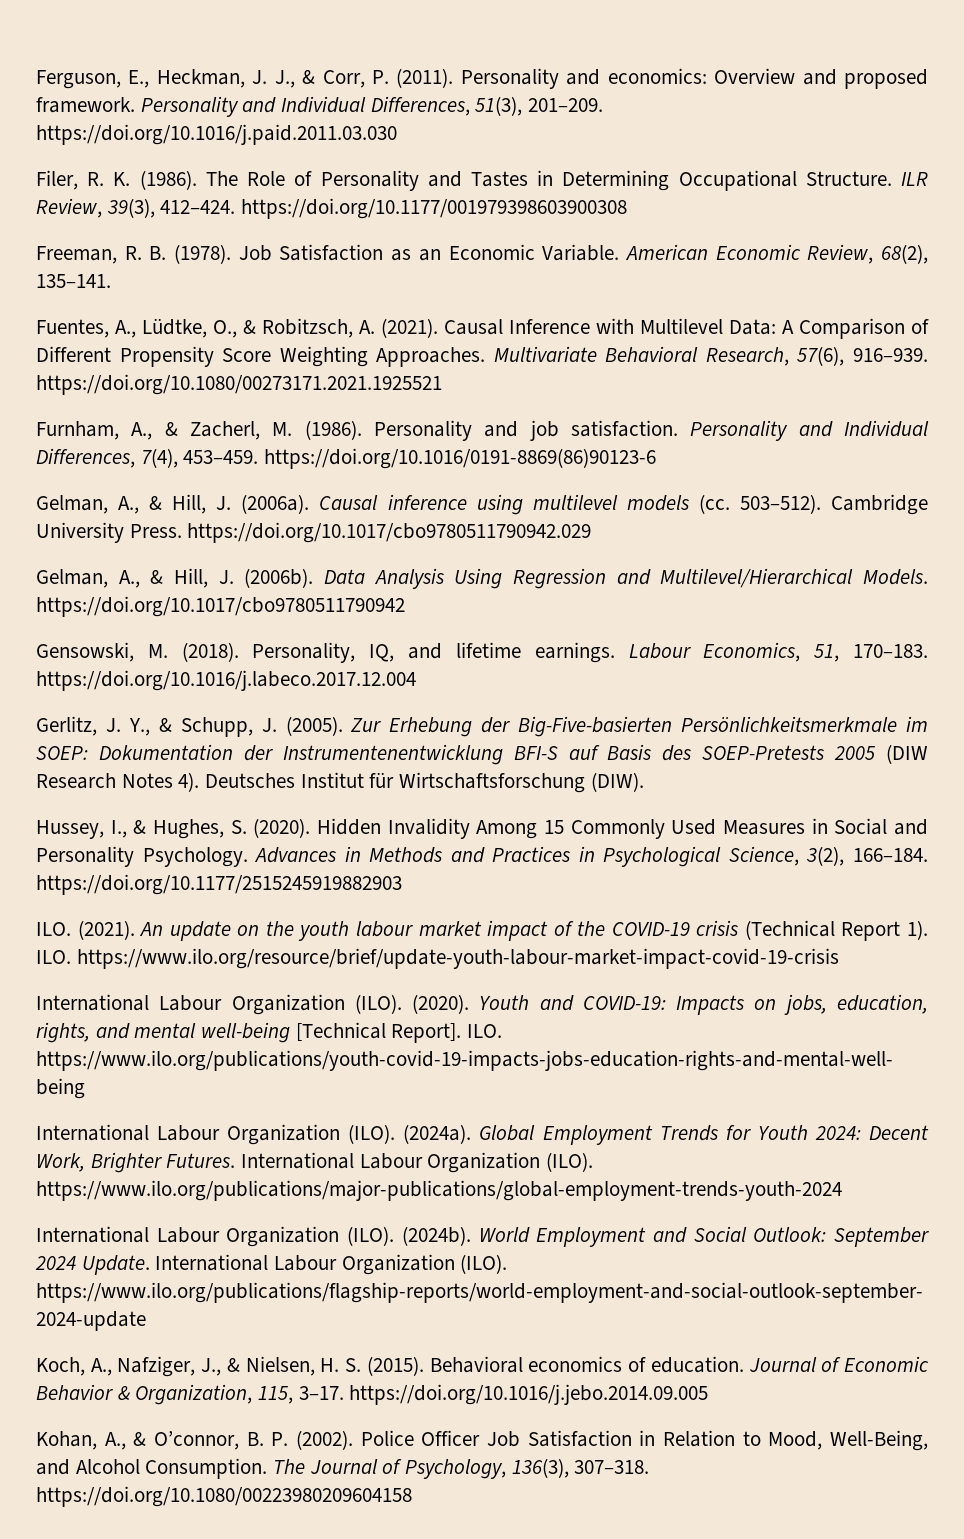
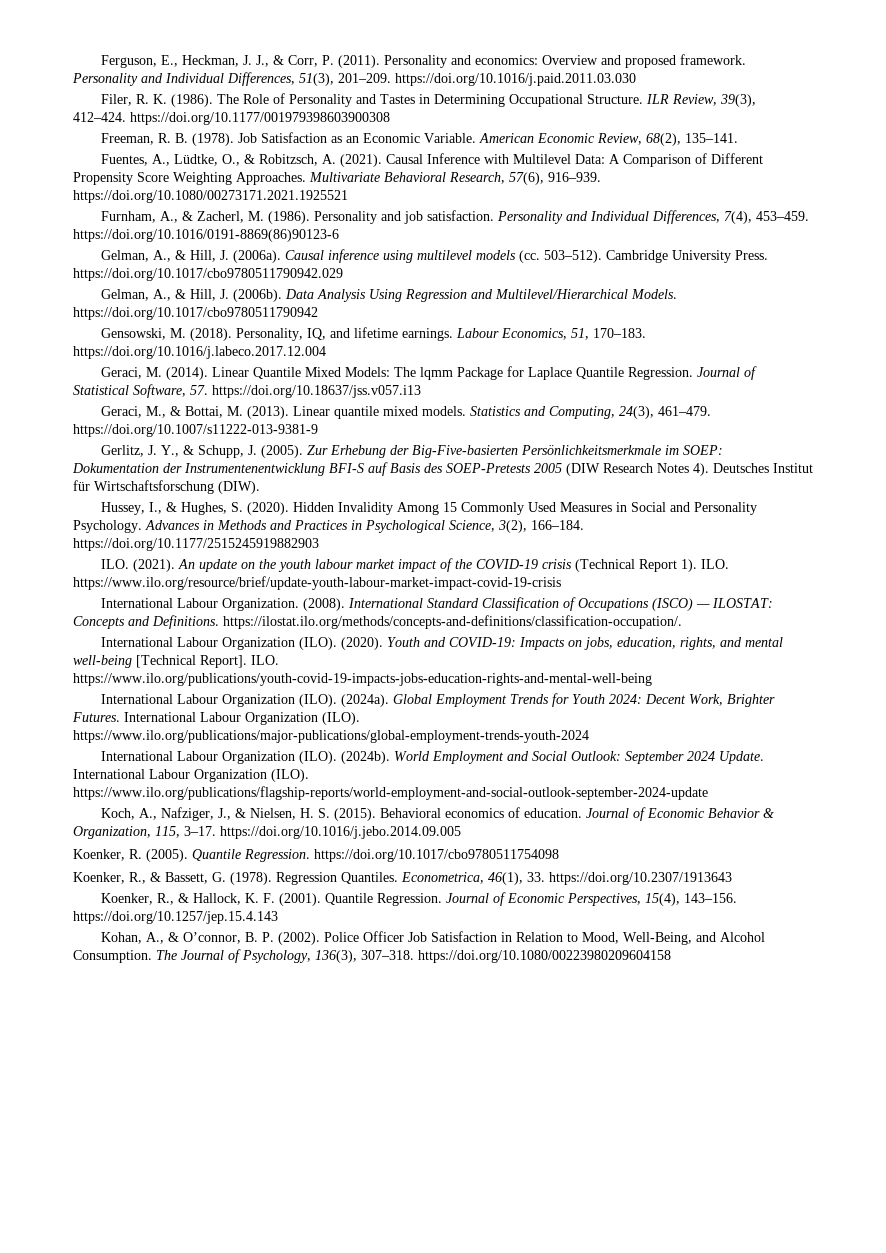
+ Geraci, M. (2014). Linear Quantile Mixed Models: The lqmm Package for Laplace Quantile Regression. Journal of Statistical Software, 57. https://doi.org/10.18637/jss.v057.i13
+ Geraci, M., & Bottai, M. (2013). Linear quantile mixed models. Statistics and Computing, 24(3), 461–479. https://doi.org/10.1007/s11222-013-9381-9
+ International Labour Organization. (2008). International Standard Classification of Occupations (ISCO) — ILOSTAT: Concepts and Definitions. https://ilostat.ilo.org/methods/concepts-and-definitions/classification-occupation/.
+ Koenker, R. (2005). Quantile Regression. https://doi.org/10.1017/cbo9780511754098
+ Koenker, R., & Bassett, G. (1978). Regression Quantiles. Econometrica, 46(1), 33. https://doi.org/10.2307/1913643
+ Koenker, R., & Hallock, K. F. (2001). Quantile Regression. Journal of Economic Perspectives, 15(4), 143–156. https://doi.org/10.1257/jep.15.4.143

